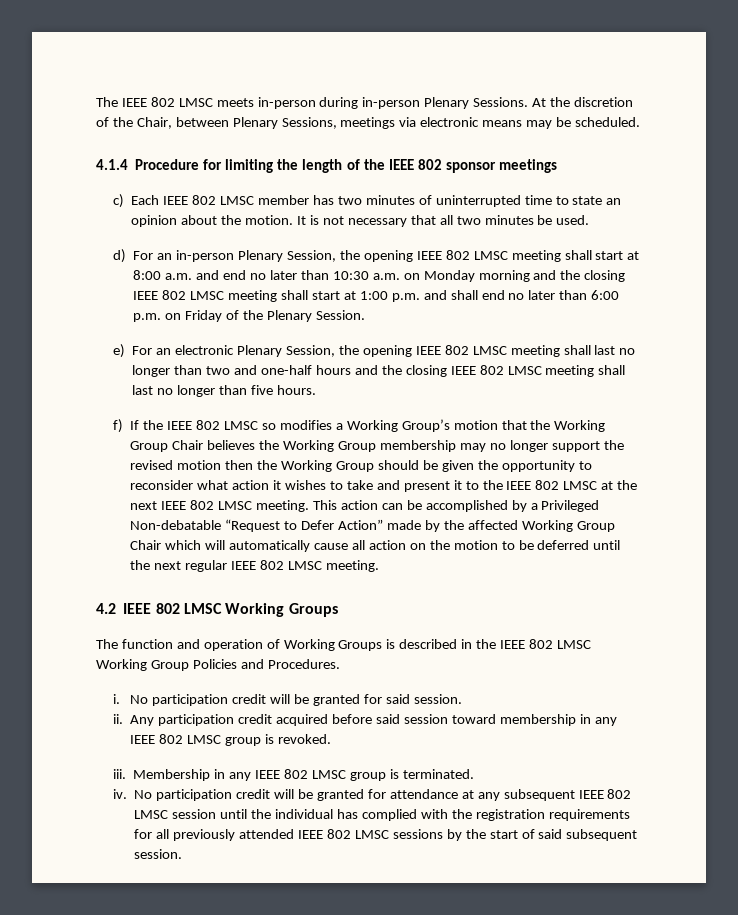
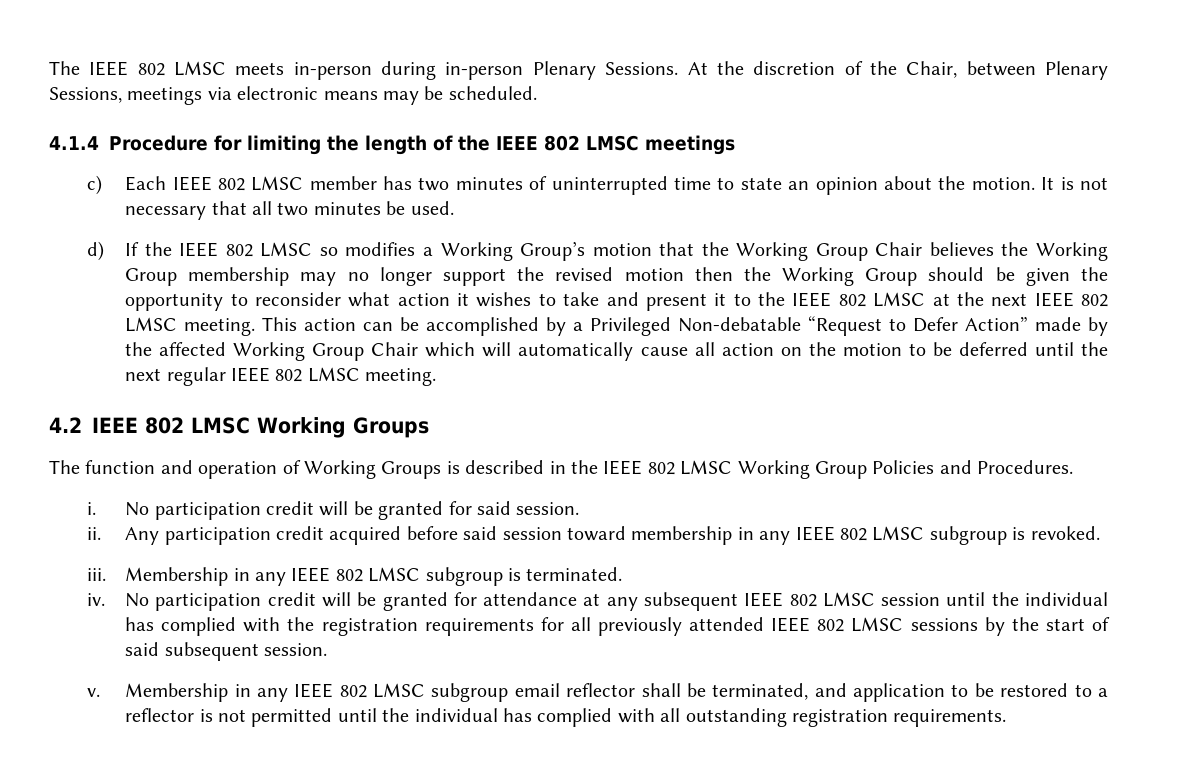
- 4.1.4 Procedure for limiting the length of the IEEE 802 sponsor meetings
+ 4.1.4 Procedure for limiting the length of the IEEE 802 LMSC meetings
- d) For an in-person Plenary Session, the opening IEEE 802 LMSC meeting shall start at 8:00 a.m. and end no later than 10:30 a.m. on Monday morning and the closing IEEE 802 LMSC meeting shall start at 1:00 p.m. and shall end no later than 6:00 p.m. on Friday of the Plenary Session.
- e) For an electronic Plenary Session, the opening IEEE 802 LMSC meeting shall last no longer than two and one-half hours and the closing IEEE 802 LMSC meeting shall last no longer than five hours.
- f) If the IEEE 802 LMSC so modifies a Working Group’s motion that the Working Group Chair believes the Working Group membership may no longer support the revised motion then the Working Group should be given the opportunity to reconsider what action it wishes to take and present it to the IEEE 802 LMSC at the next IEEE 802 LMSC meeting.
+ d) If the IEEE 802 LMSC so modifies a Working Group’s motion that the Working Group Chair believes the Working Group membership may no longer support the revised motion then the Working Group should be given the opportunity to reconsider what action it wishes to take and present it to the IEEE 802 LMSC at the next IEEE 802 LMSC meeting.
- Any participation credit acquired before said session toward membership in any IEEE 802 LMSC group is revoked.
+ Any participation credit acquired before said session toward membership in any IEEE 802 LMSC subgroup is revoked.
- Membership in any IEEE 802 LMSC group is terminated.
+ Membership in any IEEE 802 LMSC subgroup is terminated.
+ v. Membership in any IEEE 802 LMSC subgroup email reflector shall be terminated, and application to be restored to a reflector is not permitted until the individual has complied with all outstanding registration requirements.

